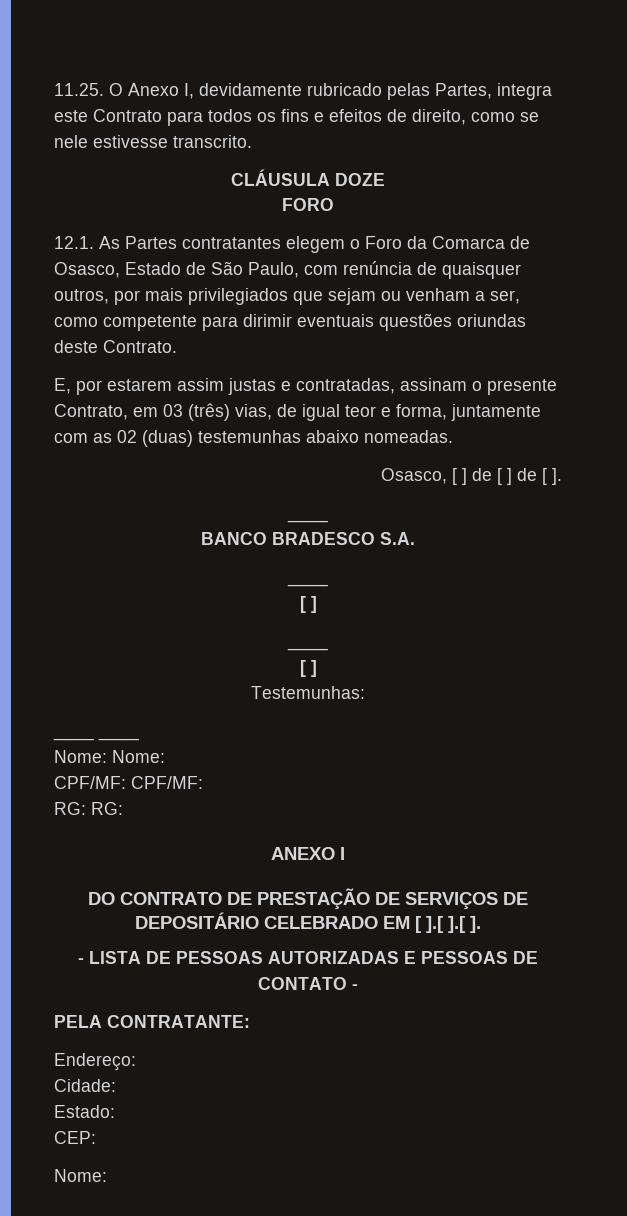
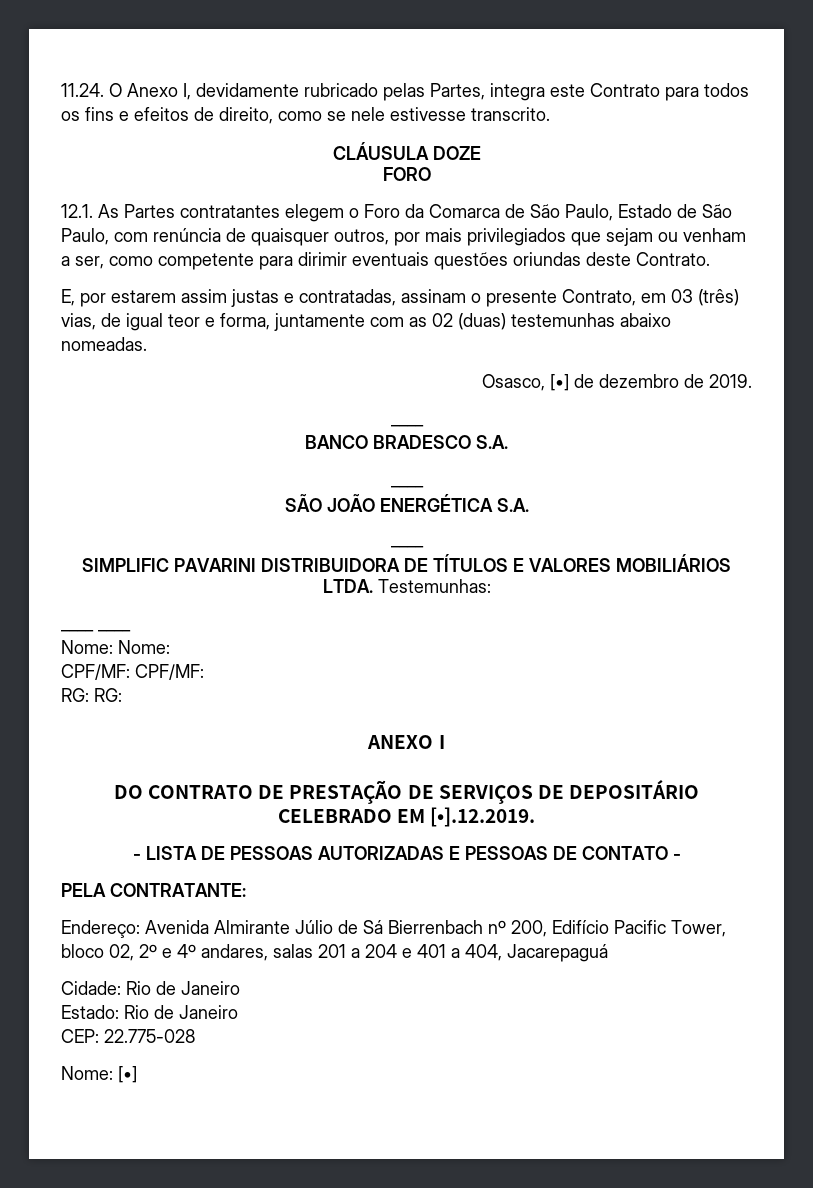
- 11.25. O Anexo I, devidamente rubricado pelas Partes, integra este Contrato para todos os fins e efeitos de direito, como se nele estivesse transcrito.
+ 11.24. O Anexo I, devidamente rubricado pelas Partes, integra este Contrato para todos os fins e efeitos de direito, como se nele estivesse transcrito.
- 12.1. As Partes contratantes elegem o Foro da Comarca de Osasco, Estado de São Paulo, com renúncia de quaisquer outros, por mais privilegiados que sejam ou venham a ser, como competente para dirimir eventuais questões oriundas deste Contrato.
+ 12.1. As Partes contratantes elegem o Foro da Comarca de São Paulo, Estado de São Paulo, com renúncia de quaisquer outros, por mais privilegiados que sejam ou venham a ser, como competente para dirimir eventuais questões oriundas deste Contrato.
- Osasco, [ ] de [ ] de [ ].
+ Osasco, [•] de dezembro de 2019.
  BANCO BRADESCO S.A.
  ____
- [ ]
+ SÃO JOÃO ENERGÉTICA S.A.
  ____
- [ ]
- Testemunhas:
+ SIMPLIFIC PAVARINI DISTRIBUIDORA DE TÍTULOS E VALORES MOBILIÁRIOS LTDA. Testemunhas:
- DO CONTRATO DE PRESTAÇÃO DE SERVIÇOS DE DEPOSITÁRIO CELEBRADO EM [ ].[ ].[ ].
+ DO CONTRATO DE PRESTAÇÃO DE SERVIÇOS DE DEPOSITÁRIO CELEBRADO EM [•].12.2019.
- Endereço:
- Cidade:
- Estado:
+ Endereço: Avenida Almirante Júlio de Sá Bierrenbach nº 200, Edifício Pacific Tower, bloco 02, 2º e 4º andares, salas 201 a 204 e 401 a 404, Jacarepaguá
+ Cidade: Rio de Janeiro
+ Estado: Rio de Janeiro
- CEP:
- Nome:
+ CEP: 22.775-028
+ Nome: [•]

